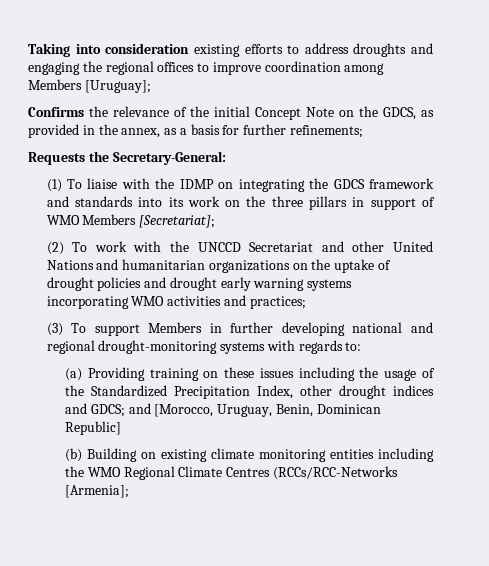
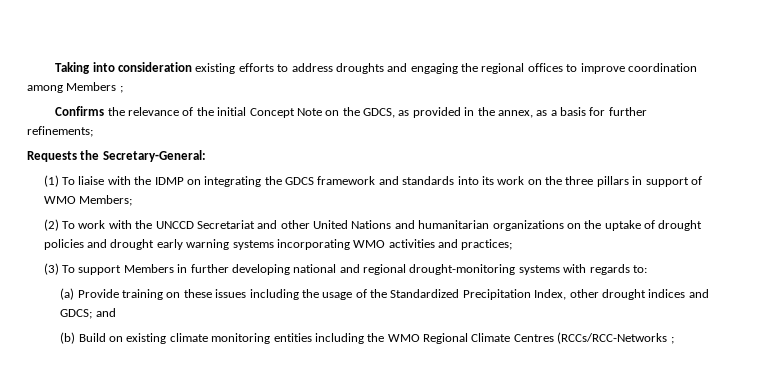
- Taking into consideration existing efforts to address droughts and engaging the regional offices to improve coordination among Members [Uruguay];
+ Taking into consideration existing efforts to address droughts and engaging the regional offices to improve coordination among Members ;
- (1) To liaise with the IDMP on integrating the GDCS framework and standards into its work on the three pillars in support of WMO Members [Secretariat];
+ (1) To liaise with the IDMP on integrating the GDCS framework and standards into its work on the three pillars in support of WMO Members;
- (a) Providing training on these issues including the usage of the Standardized Precipitation Index, other drought indices and GDCS; and [Morocco, Uruguay, Benin, Dominican Republic]
+ (a) Provide training on these issues including the usage of the Standardized Precipitation Index, other drought indices and GDCS; and
- (b) Building on existing climate monitoring entities including the WMO Regional Climate Centres (RCCs/RCC-Networks [Armenia];
+ (b) Build on existing climate monitoring entities including the WMO Regional Climate Centres (RCCs/RCC-Networks ;

